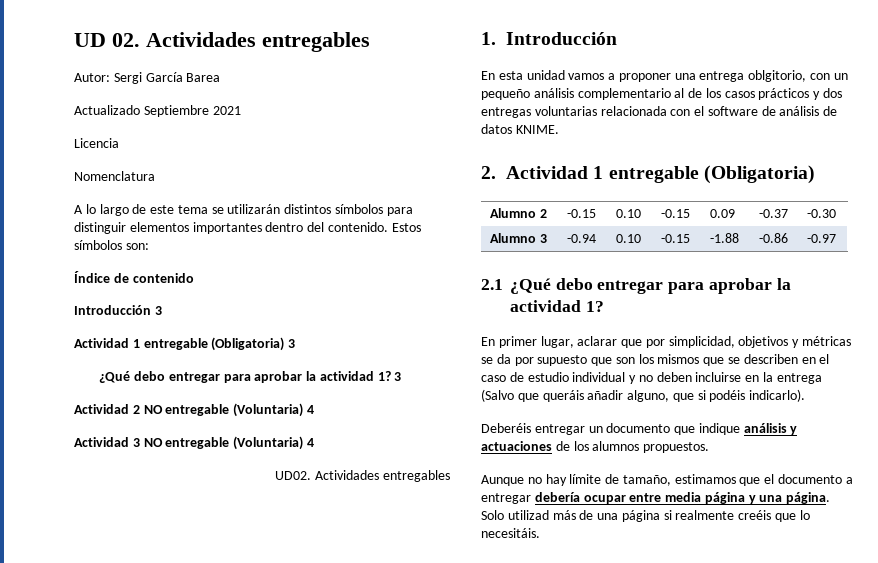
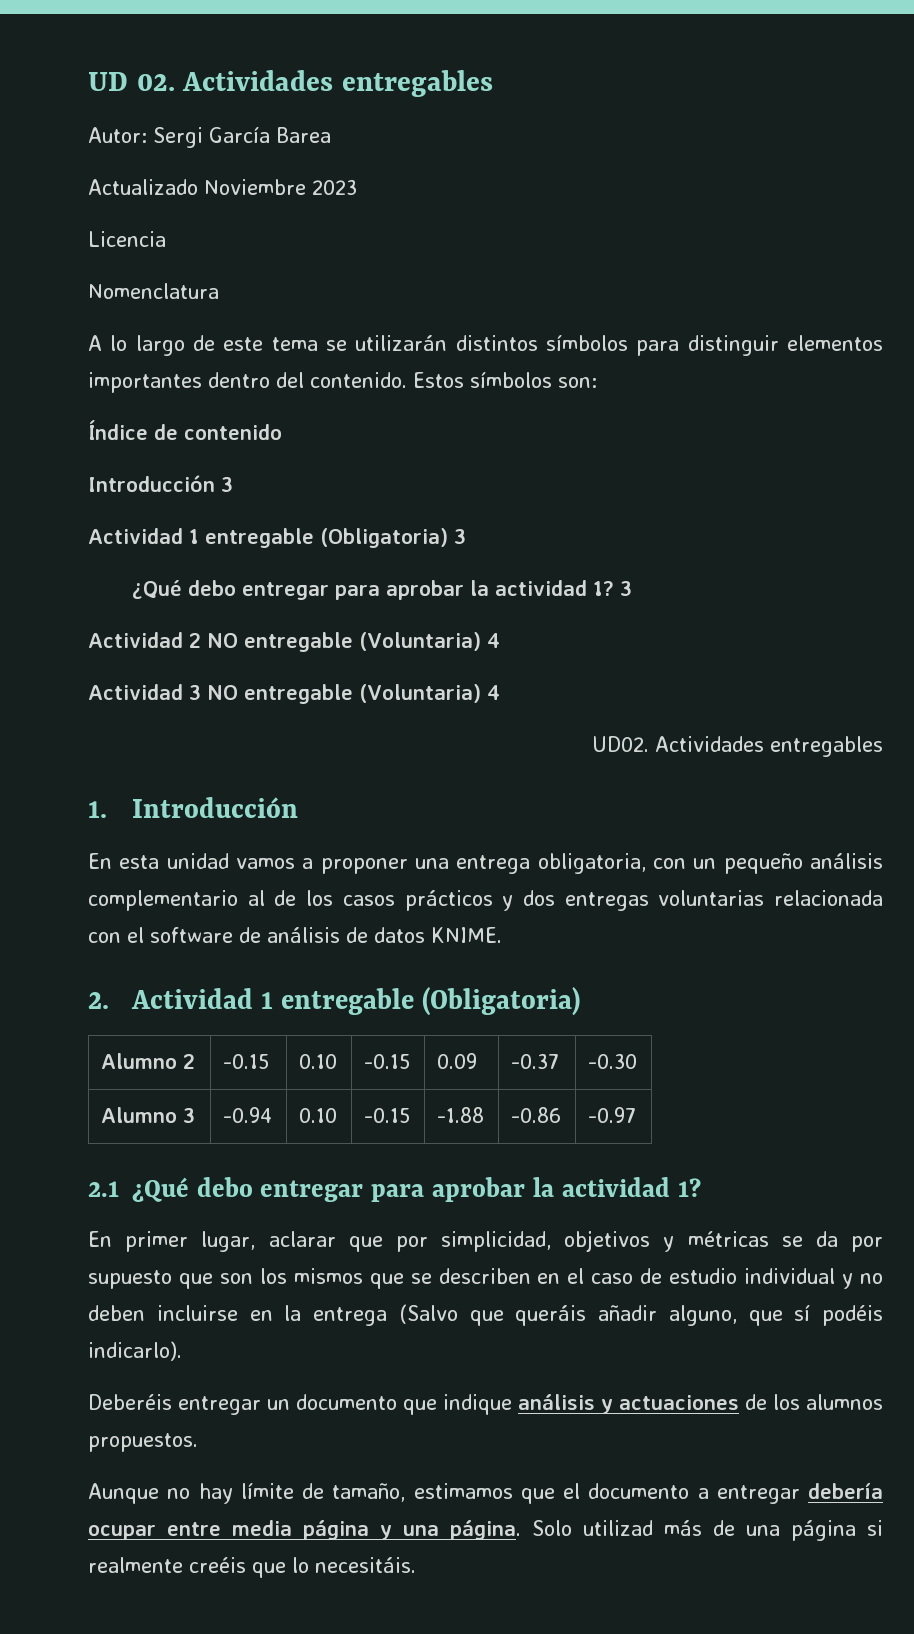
- Actualizado Septiembre 2021
+ Actualizado Noviembre 2023
- En esta unidad vamos a proponer una entrega oblgitorio, con un pequeño análisis complementario al de los casos prácticos y dos entregas voluntarias relacionada con el software de análisis de datos KNIME.
+ En esta unidad vamos a proponer una entrega obligatoria, con un pequeño análisis complementario al de los casos prácticos y dos entregas voluntarias relacionada con el software de análisis de datos KNIME.
- En primer lugar, aclarar que por simplicidad, objetivos y métricas se da por supuesto que son los mismos que se describen en el caso de estudio individual y no deben incluirse en la entrega (Salvo que queráis añadir alguno, que si podéis indicarlo).
+ En primer lugar, aclarar que por simplicidad, objetivos y métricas se da por supuesto que son los mismos que se describen en el caso de estudio individual y no deben incluirse en la entrega (Salvo que queráis añadir alguno, que sí podéis indicarlo).

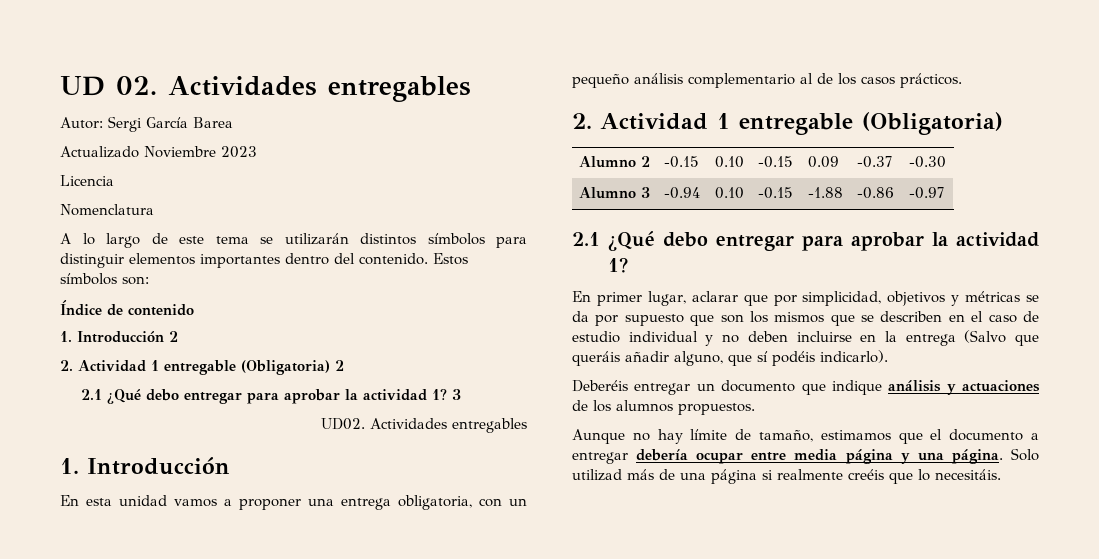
- Introducción 3
- Actividad 1 entregable (Obligatoria) 3
- ¿Qué debo entregar para aprobar la actividad 1?
+ 1. Introducción 2
+ 2. Actividad 1 entregable (Obligatoria) 2
+ 2.1 ¿Qué debo entregar para aprobar la actividad 1?
- Actividad 2 NO entregable (Voluntaria) 4
- Actividad 3 NO entregable (Voluntaria) 4
- En esta unidad vamos a proponer una entrega obligatoria, con un pequeño análisis complementario al de los casos prácticos y dos entregas voluntarias relacionada con el software de análisis de datos KNIME.
+ En esta unidad vamos a proponer una entrega obligatoria, con un pequeño análisis complementario al de los casos prácticos.

